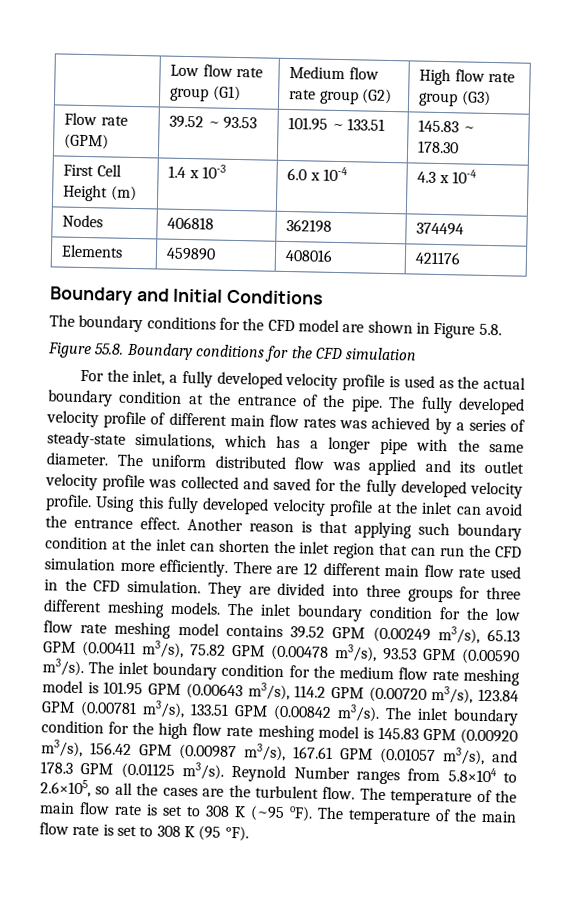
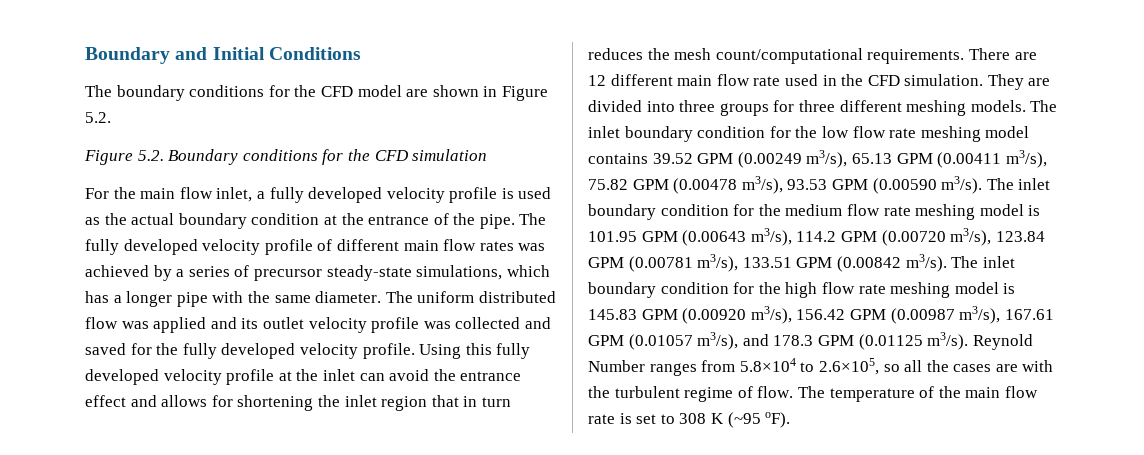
- | Low flow rate group (G1) | Medium flow rate group (G2) | High flow rate group (G3)
- Flow rate (GPM) | 39.52 ~ 93.53 | 101.95 ~ 133.51 | 145.83 ~ 178.30
- First Cell Height (m) | 1.4 x 10-3 | 6.0 x 10-4 | 4.3 x 10-4
- Nodes | 406818 | 362198 | 374494
- Elements | 459890 | 408016 | 421176
- The boundary conditions for the CFD model are shown in Figure 5.8.
- Figure 55.8. Boundary conditions for the CFD simulation
+ The boundary conditions for the CFD model are shown in Figure 5.2.
+ Figure 5.2. Boundary conditions for the CFD simulation
- For the inlet, a fully developed velocity profile is used as the actual boundary condition at the entrance of the pipe.
+ For the main flow inlet, a fully developed velocity profile is used as the actual boundary condition at the entrance of the pipe.
- The fully developed velocity profile of different main flow rates was achieved by a series of steady-state simulations, which has a longer pipe with the same diameter.
+ The fully developed velocity profile of different main flow rates was achieved by a series of precursor steady-state simulations, which has a longer pipe with the same diameter.
- Using this fully developed velocity profile at the inlet can avoid the entrance effect. Another reason is that applying such boundary condition at the inlet can shorten the inlet region that can run the CFD simulation more efficiently.
+ Using this fully developed velocity profile at the inlet can avoid the entrance effect and allows for shortening the inlet region that in turn reduces the mesh count/computational requirements.
- Reynold Number ranges from 5.8×104 to 2.6×105, so all the cases are the turbulent flow.
+ Reynold Number ranges from 5.8×104 to 2.6×105, so all the cases are with the turbulent regime of flow.
- The temperature of the main flow rate is set to 308 K (95 °F).

